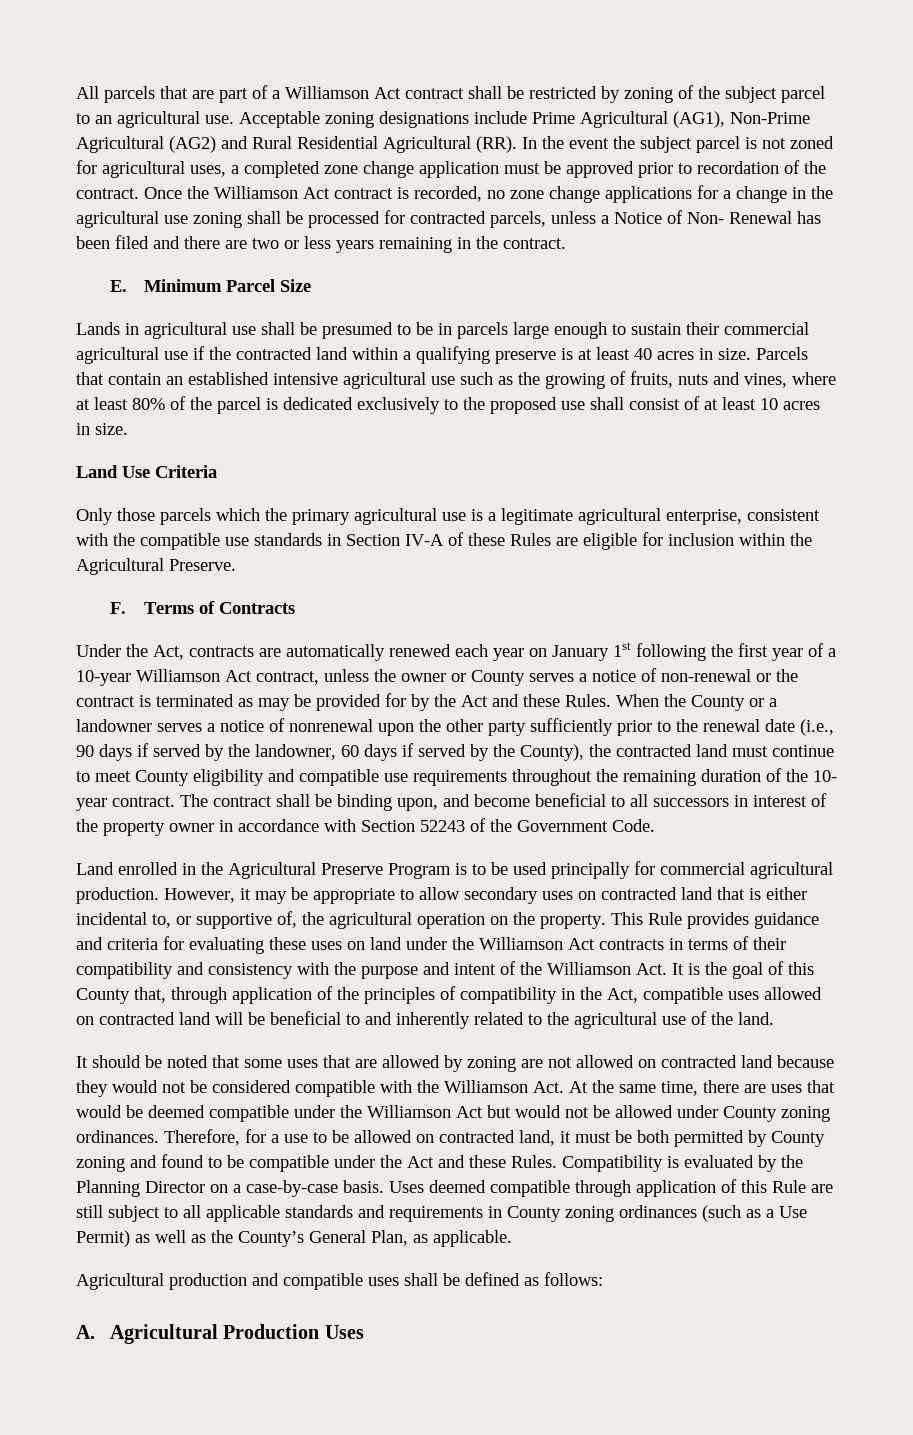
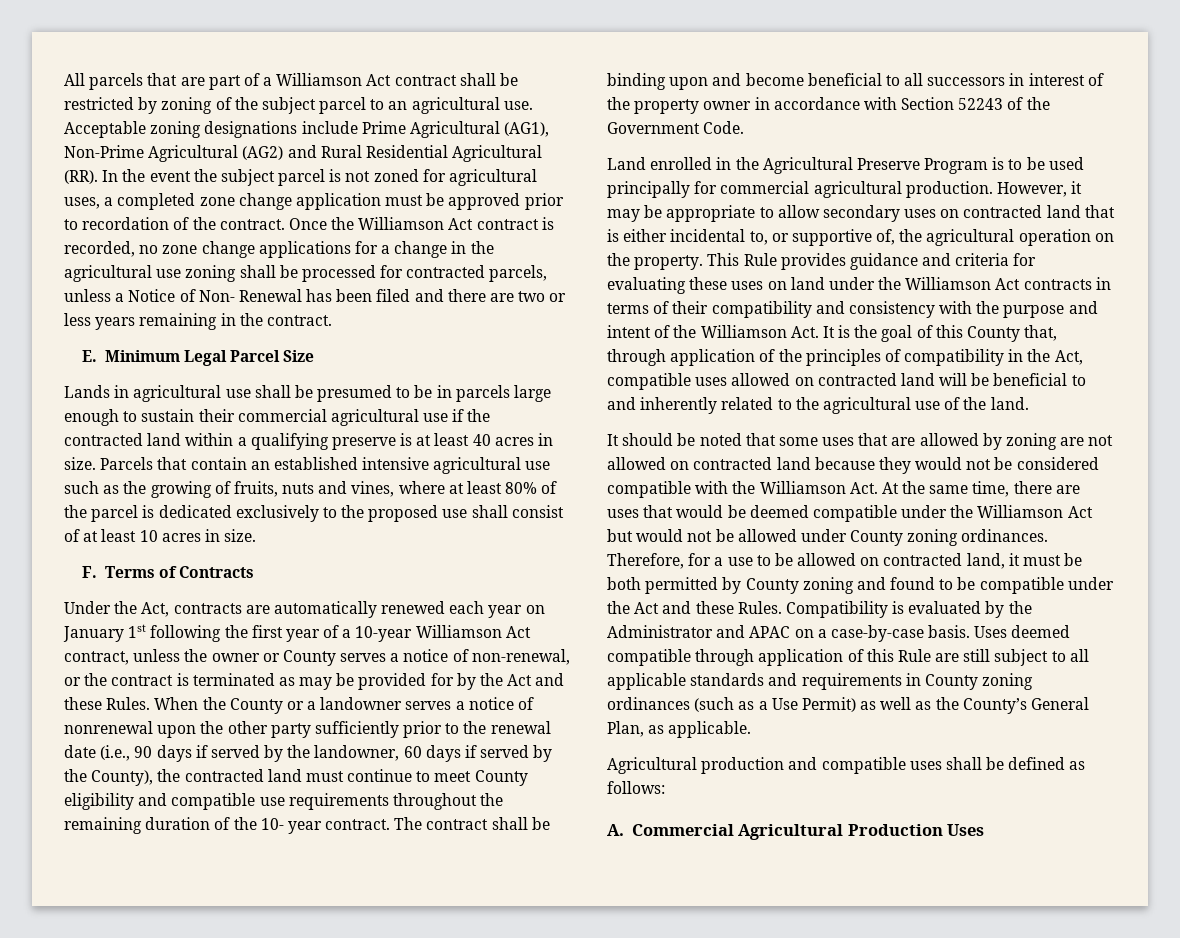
- E. Minimum Parcel Size
+ E. Minimum Legal Parcel Size
- Land Use Criteria
- Only those parcels which the primary agricultural use is a legitimate agricultural enterprise, consistent with the compatible use standards in Section IV-A of these Rules are eligible for inclusion within the Agricultural Preserve.
- Under the Act, contracts are automatically renewed each year on January 1st following the first year of a 10-year Williamson Act contract, unless the owner or County serves a notice of non-renewal or the contract is terminated as may be provided for by the Act and these Rules.
+ Under the Act, contracts are automatically renewed each year on January 1st following the first year of a 10-year Williamson Act contract, unless the owner or County serves a notice of non-renewal, or the contract is terminated as may be provided for by the Act and these Rules.
- The contract shall be binding upon, and become beneficial to all successors in interest of the property owner in accordance with Section 52243 of the Government Code.
+ The contract shall be binding upon and become beneficial to all successors in interest of the property owner in accordance with Section 52243 of the Government Code.
- Compatibility is evaluated by the Planning Director on a case-by-case basis.
+ Compatibility is evaluated by the Administrator and APAC on a case-by-case basis.
- A. Agricultural Production Uses
+ A. Commercial Agricultural Production Uses

